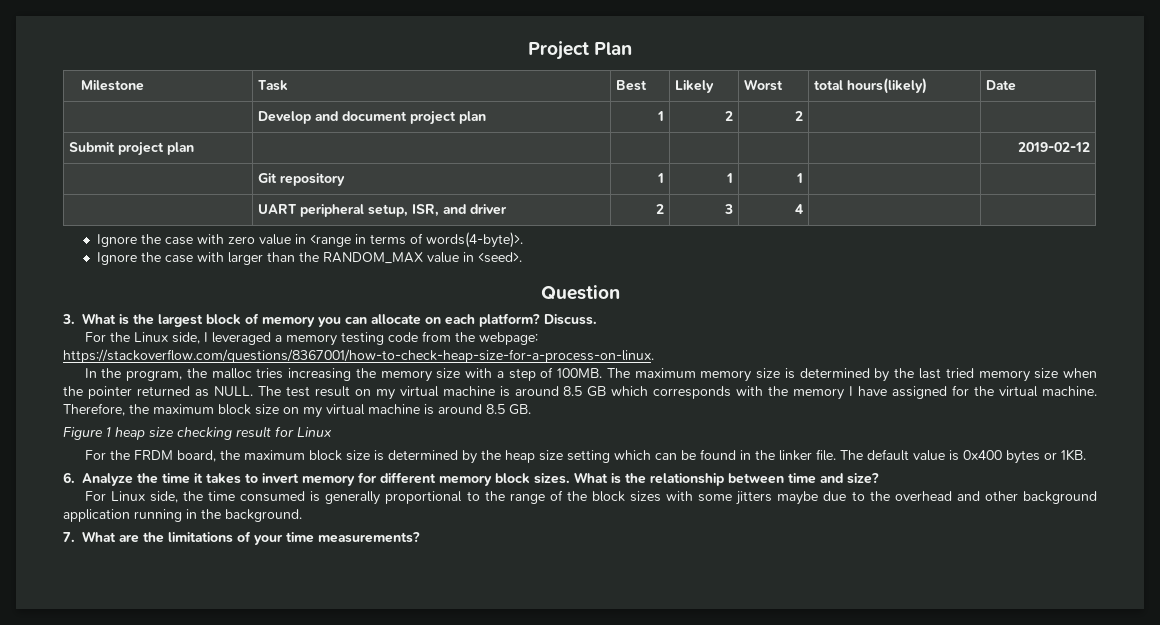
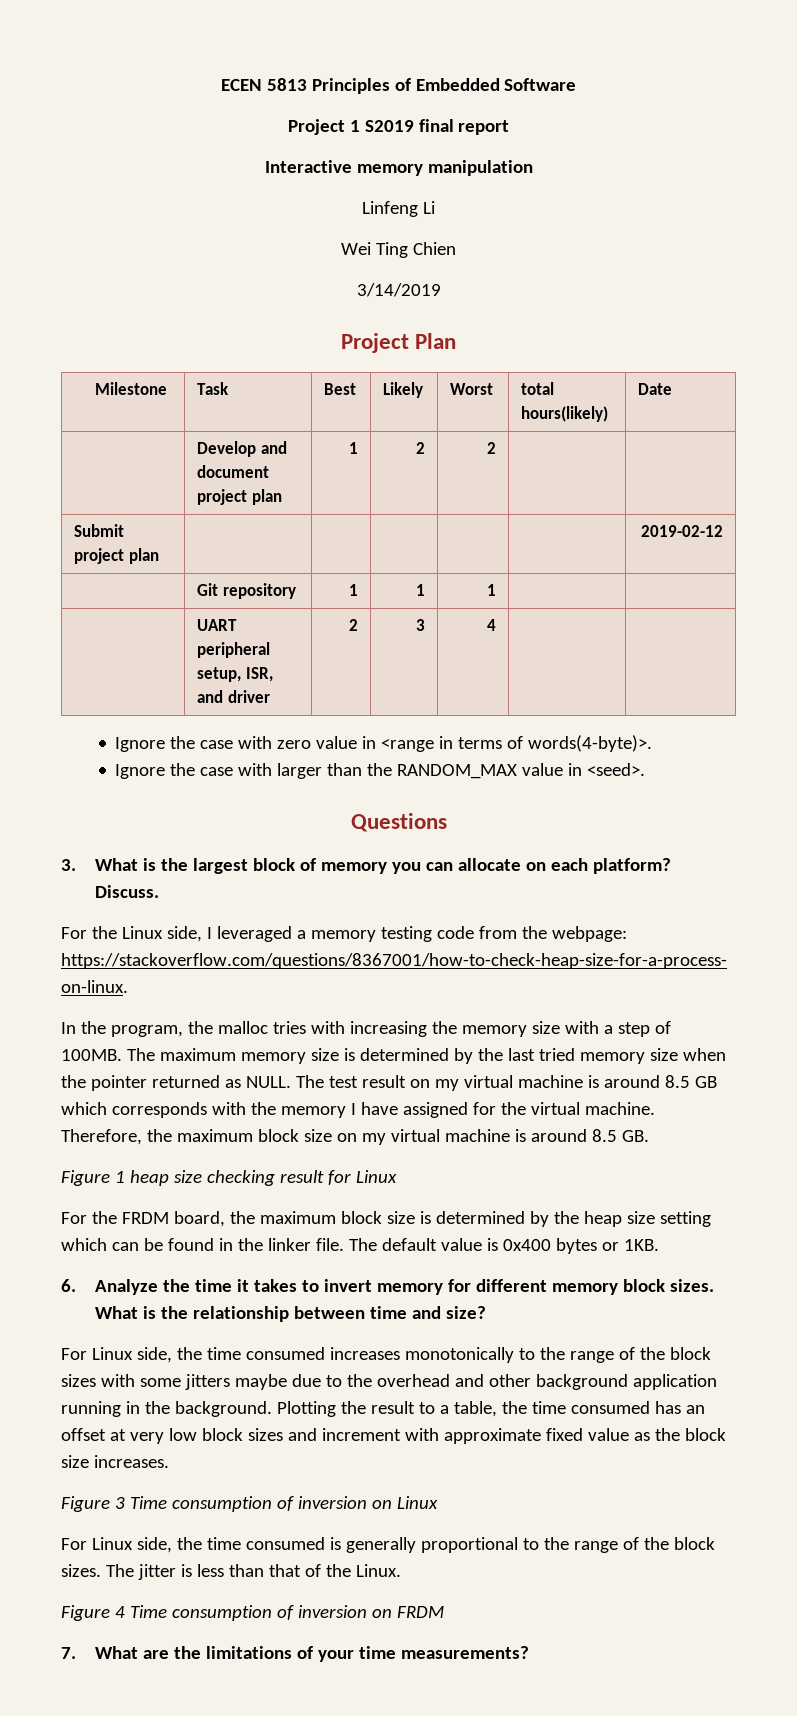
+ ECEN 5813 Principles of Embedded Software
+ Project 1 S2019 final report
+ Interactive memory manipulation
+ Linfeng Li
+ Wei Ting Chien
+ 3/14/2019
- Question
+ Questions
- In the program, the malloc tries increasing the memory size with a step of 100MB.
+ In the program, the malloc tries with increasing the memory size with a step of 100MB.
- For Linux side, the time consumed is generally proportional to the range of the block sizes with some jitters maybe due to the overhead and other background application running in the background.
+ For Linux side, the time consumed increases monotonically to the range of the block sizes with some jitters maybe due to the overhead and other background application running in the background. Plotting the result to a table, the time consumed has an offset at very low block sizes and increment with approximate fixed value as the block size increases.
+ Figure 3 Time consumption of inversion on Linux
+ For Linux side, the time consumed is generally proportional to the range of the block sizes. The jitter is less than that of the Linux.
+ Figure 4 Time consumption of inversion on FRDM

